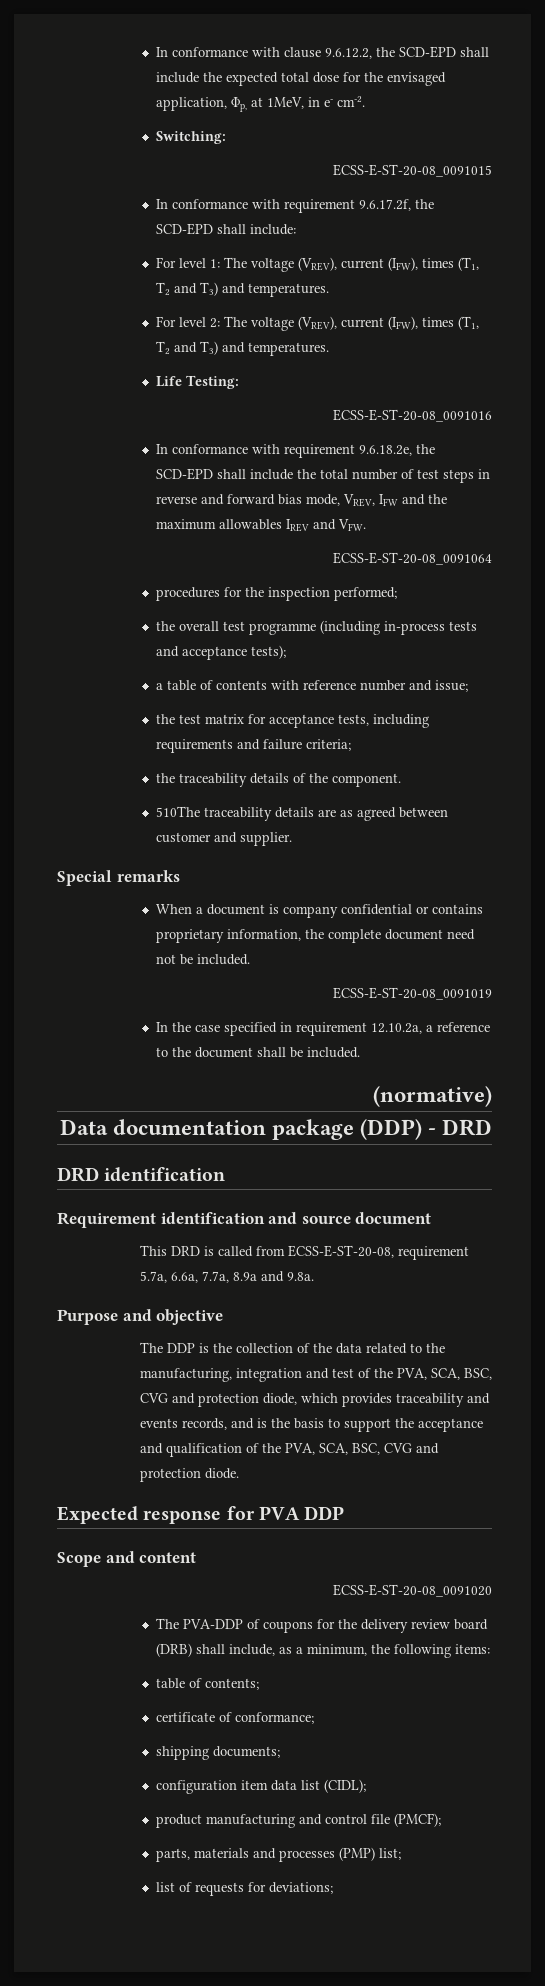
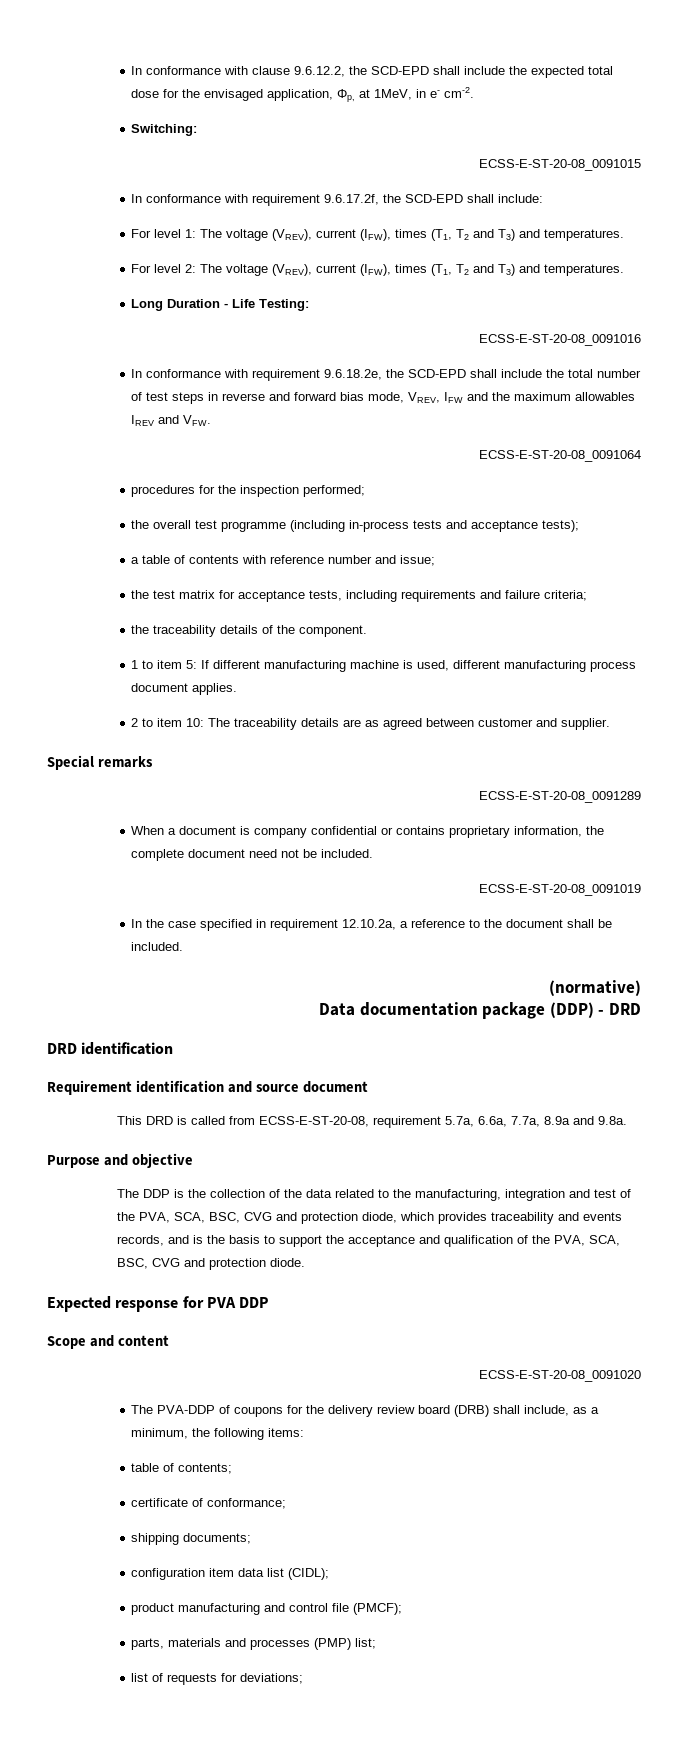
- Life Testing:
+ Long Duration - Life Testing:
- 510The traceability details are as agreed between customer and supplier.
+ 1 to item 5: If different manufacturing machine is used, different manufacturing process document applies.
+ 2 to item 10: The traceability details are as agreed between customer and supplier.
+ ECSS-E-ST-20-08_0091289

